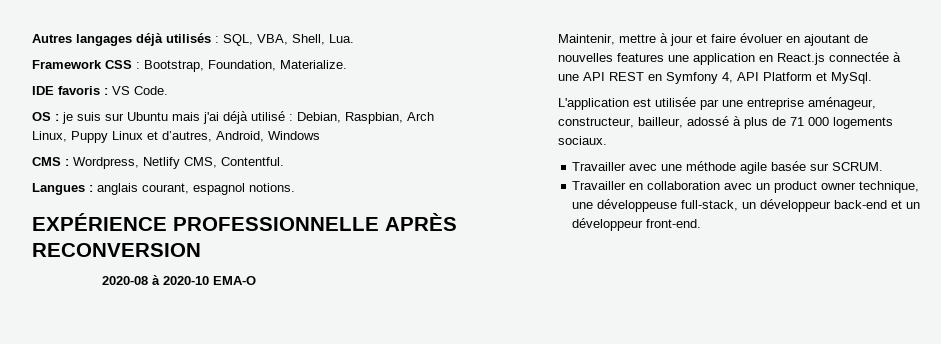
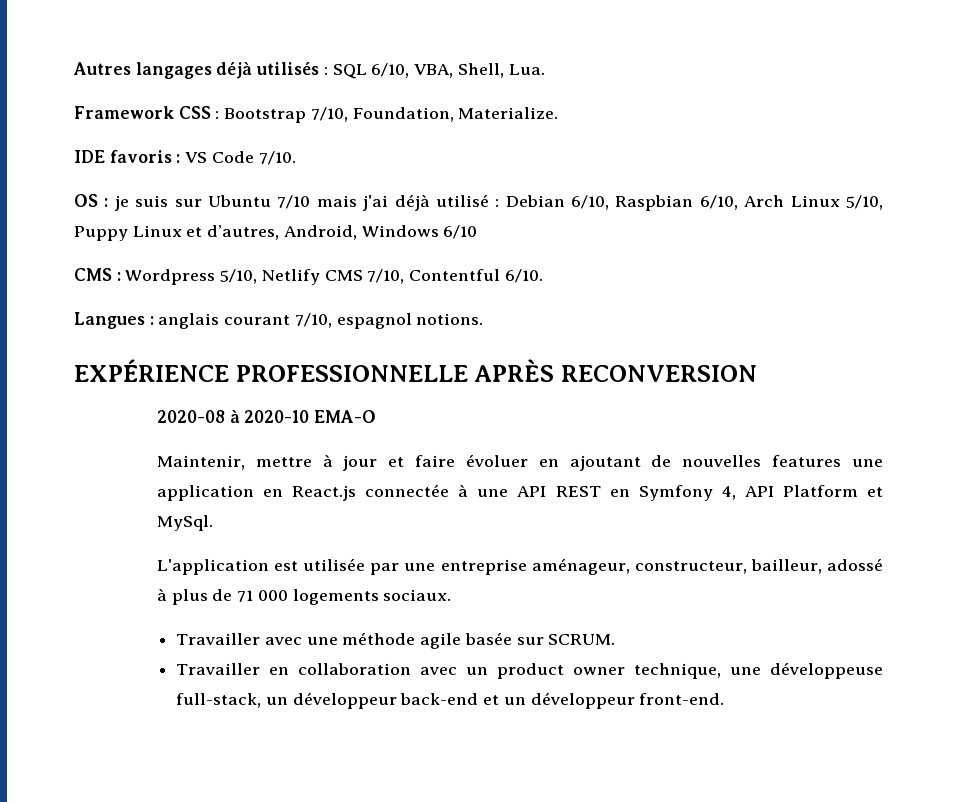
- Autres langages déjà utilisés : SQL, VBA, Shell, Lua.
+ Autres langages déjà utilisés : SQL 6/10, VBA, Shell, Lua.
- Framework CSS : Bootstrap, Foundation, Materialize.
+ Framework CSS : Bootstrap 7/10, Foundation, Materialize.
- IDE favoris : VS Code.
+ IDE favoris : VS Code 7/10.
- OS : je suis sur Ubuntu mais j'ai déjà utilisé : Debian, Raspbian, Arch Linux, Puppy Linux et d’autres, Android, Windows
+ OS : je suis sur Ubuntu 7/10 mais j'ai déjà utilisé : Debian 6/10, Raspbian 6/10, Arch Linux 5/10, Puppy Linux et d’autres, Android, Windows 6/10
- CMS : Wordpress, Netlify CMS, Contentful.
+ CMS : Wordpress 5/10, Netlify CMS 7/10, Contentful 6/10.
- Langues : anglais courant, espagnol notions.
+ Langues : anglais courant 7/10, espagnol notions.

